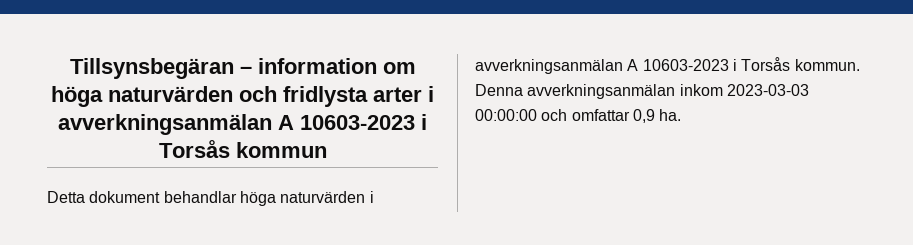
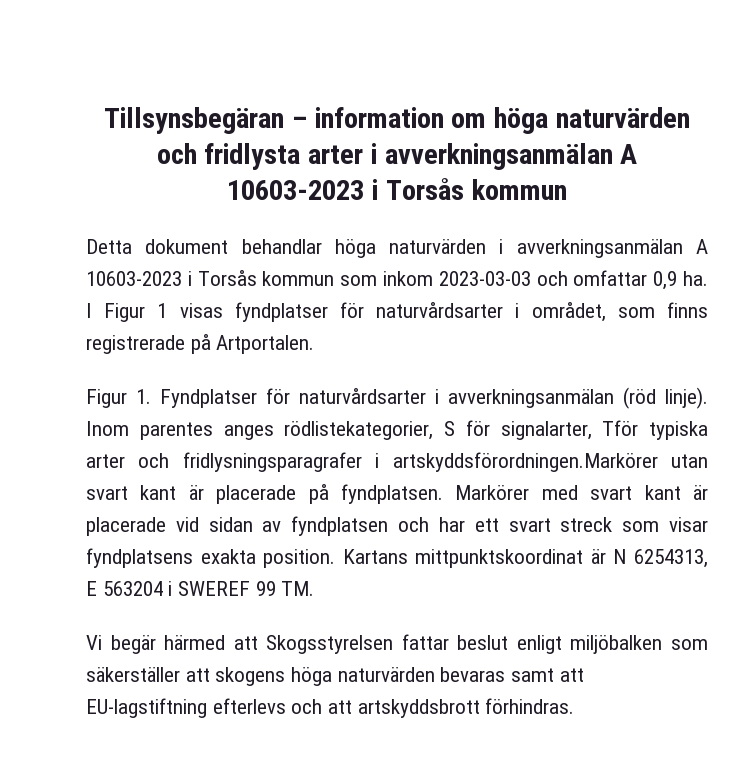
- Detta dokument behandlar höga naturvärden i avverkningsanmälan A 10603-2023 i Torsås kommun. Denna avverkningsanmälan inkom 2023-03-03 00:00:00 och omfattar 0,9 ha.
+ Detta dokument behandlar höga naturvärden i avverkningsanmälan A 10603-2023 i Torsås kommun som inkom 2023-03-03 och omfattar 0,9 ha.
+ I Figur 1 visas fyndplatser för naturvårdsarter i området, som finns registrerade på Artportalen.
+ Figur 1. Fyndplatser för naturvårdsarter i avverkningsanmälan (röd linje). Inom parentes anges rödlistekategorier, S för signalarter, Tför typiska arter och fridlysningsparagrafer i artskyddsförordningen.Markörer utan svart kant är placerade på fyndplatsen. Markörer med svart kant är placerade vid sidan av fyndplatsen och har ett svart streck som visar fyndplatsens exakta position. Kartans mittpunktskoordinat är N 6254313, E 563204 i SWEREF 99 TM.
+ Vi begär härmed att Skogsstyrelsen fattar beslut enligt miljöbalken som säkerställer att skogens höga naturvärden bevaras samt att EU-lagstiftning efterlevs och att artskyddsbrott förhindras.

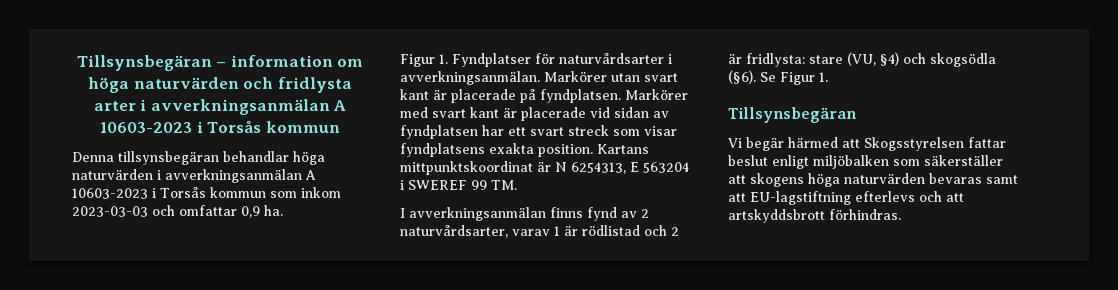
- Detta dokument behandlar höga naturvärden i avverkningsanmälan A 10603-2023 i Torsås kommun som inkom 2023-03-03 och omfattar 0,9 ha. I Figur 1 visas fyndplatser för naturvårdsarter i området, som finns registrerade på Artportalen.
+ Denna tillsynsbegäran behandlar höga naturvärden i avverkningsanmälan A 10603-2023 i Torsås kommun som inkom 2023-03-03 och omfattar 0,9 ha.
- Figur 1. Fyndplatser för naturvårdsarter i avverkningsanmälan (röd linje). Inom parentes anges rödlistekategorier, S för signalarter, Tför typiska arter och fridlysningsparagrafer i artskyddsförordningen.Markörer utan svart kant är placerade på fyndplatsen.
+ Figur 1. Fyndplatser för naturvårdsarter i avverkningsanmälan. Markörer utan svart kant är placerade på fyndplatsen.
- Markörer med svart kant är placerade vid sidan av fyndplatsen och har ett svart streck som visar fyndplatsens exakta position.
+ Markörer med svart kant är placerade vid sidan av fyndplatsen har ett svart streck som visar fyndplatsens exakta position.
+ I avverkningsanmälan finns fynd av 2 naturvårdsarter, varav 1 är rödlistad och 2 är fridlysta: stare (VU, §4) och skogsödla (§6). Se Figur 1.
+ Tillsynsbegäran

